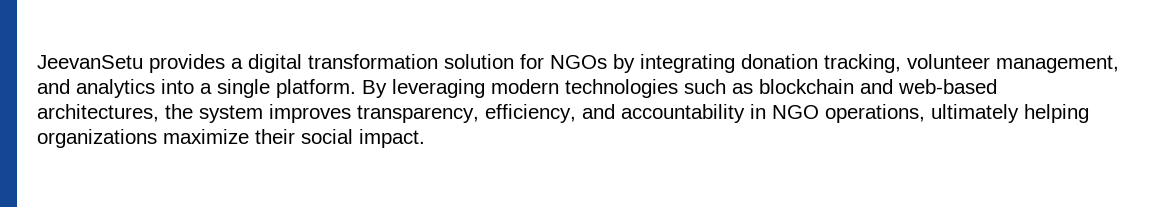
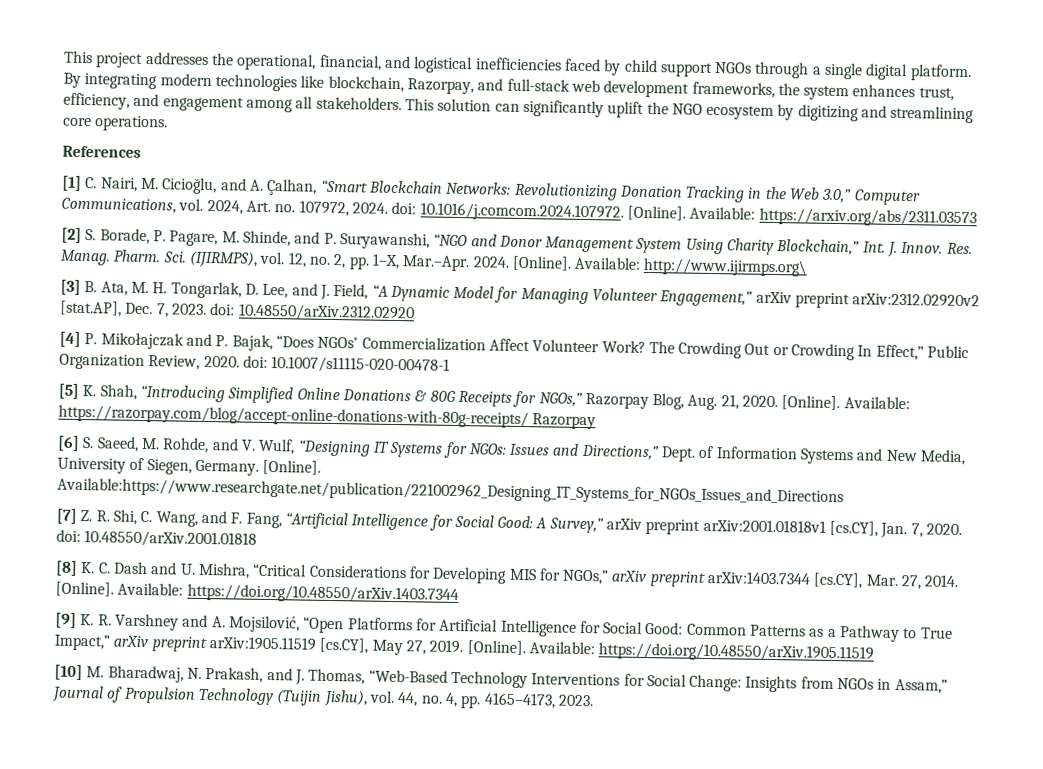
- JeevanSetu provides a digital transformation solution for NGOs by integrating donation tracking, volunteer management, and analytics into a single platform.
+ This project addresses the operational, financial, and logistical inefficiencies faced by child support NGOs through a single digital platform.
- By leveraging modern technologies such as blockchain and web-based architectures, the system improves transparency, efficiency, and accountability in NGO operations, ultimately helping organizations maximize their social impact.
+ By integrating modern technologies like blockchain, Razorpay, and full-stack web development frameworks, the system enhances trust, efficiency, and engagement among all stakeholders. This solution can significantly uplift the NGO ecosystem by digitizing and streamlining core operations.
+ References
+ [1] C. Nairi, M. Cicioğlu, and A. Çalhan, “Smart Blockchain Networks: Revolutionizing Donation Tracking in the Web 3.0,” Computer Communications, vol. 2024, Art. no. 107972, 2024. doi: 10.1016/j.comcom.2024.107972. [Online]. Available: https://arxiv.org/abs/2311.03573
+ [2] S. Borade, P. Pagare, M. Shinde, and P. Suryawanshi, “NGO and Donor Management System Using Charity Blockchain,” Int. J. Innov. Res. Manag. Pharm. Sci. (IJIRMPS), vol. 12, no. 2, pp. 1–X, Mar.–Apr. 2024. [Online]. Available: http://www.ijirmps.org\
+ [3] B. Ata, M. H. Tongarlak, D. Lee, and J. Field, “A Dynamic Model for Managing Volunteer Engagement,” arXiv preprint arXiv:2312.02920v2 [stat.AP], Dec. 7, 2023. doi: 10.48550/arXiv.2312.02920
+ [4] P. Mikołajczak and P. Bajak, “Does NGOs’ Commercialization Affect Volunteer Work? The Crowding Out or Crowding In Effect,” Public Organization Review, 2020. doi: 10.1007/s11115-020-00478-1
+ [5] K. Shah, “Introducing Simplified Online Donations & 80G Receipts for NGOs,” Razorpay Blog, Aug. 21, 2020. [Online]. Available: https://razorpay.com/blog/accept-online-donations-with-80g-receipts/ Razorpay
+ [6] S. Saeed, M. Rohde, and V. Wulf, “Designing IT Systems for NGOs: Issues and Directions,” Dept. of Information Systems and New Media, University of Siegen, Germany. [Online]. Available:https://www.researchgate.net/publication/221002962_Designing_IT_Systems_for_NGOs_Issues_and_Directions
+ [7] Z. R. Shi, C. Wang, and F. Fang, “Artificial Intelligence for Social Good: A Survey,” arXiv preprint arXiv:2001.01818v1 [cs.CY], Jan. 7, 2020. doi: 10.48550/arXiv.2001.01818
+ [8] K. C. Dash and U. Mishra, “Critical Considerations for Developing MIS for NGOs,” arXiv preprint arXiv:1403.7344 [cs.CY], Mar. 27, 2014. [Online]. Available: https://doi.org/10.48550/arXiv.1403.7344
+ [9] K. R. Varshney and A. Mojsilović, “Open Platforms for Artificial Intelligence for Social Good: Common Patterns as a Pathway to True Impact,” arXiv preprint arXiv:1905.11519 [cs.CY], May 27, 2019. [Online]. Available: https://doi.org/10.48550/arXiv.1905.11519
+ [10] M. Bharadwaj, N. Prakash, and J. Thomas, “Web-Based Technology Interventions for Social Change: Insights from NGOs in Assam,” Journal of Propulsion Technology (Tuijin Jishu), vol. 44, no. 4, pp. 4165–4173, 2023.

